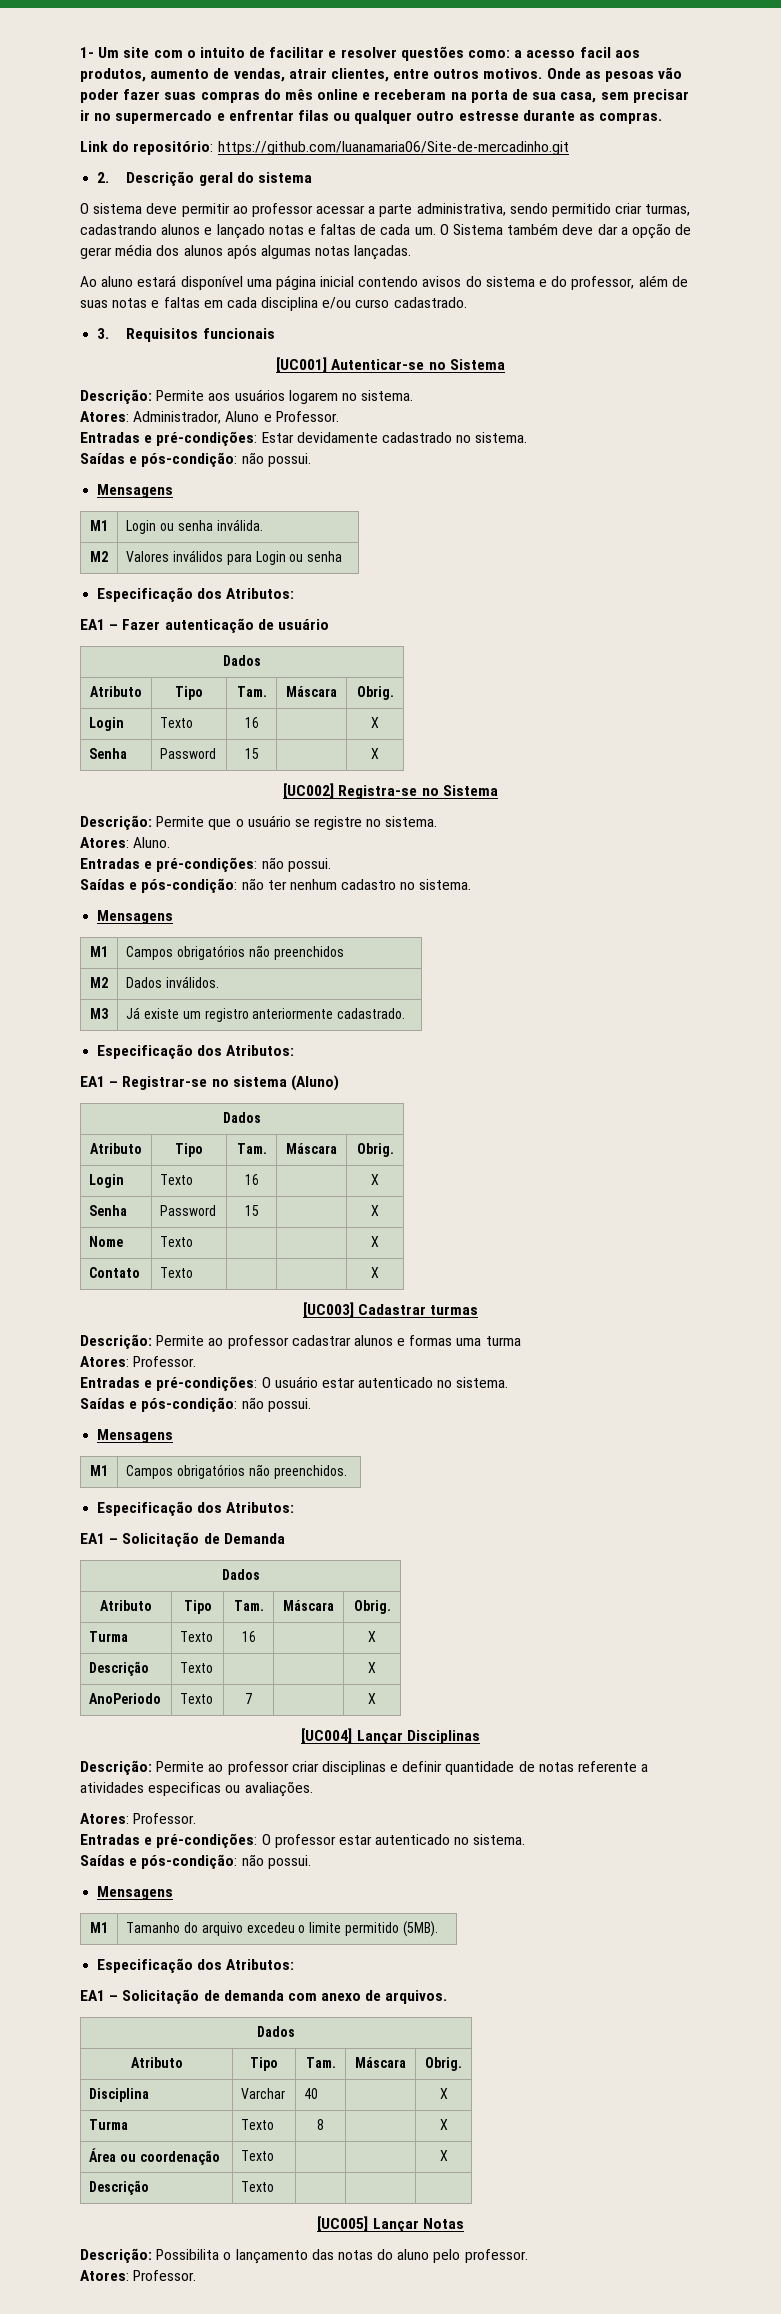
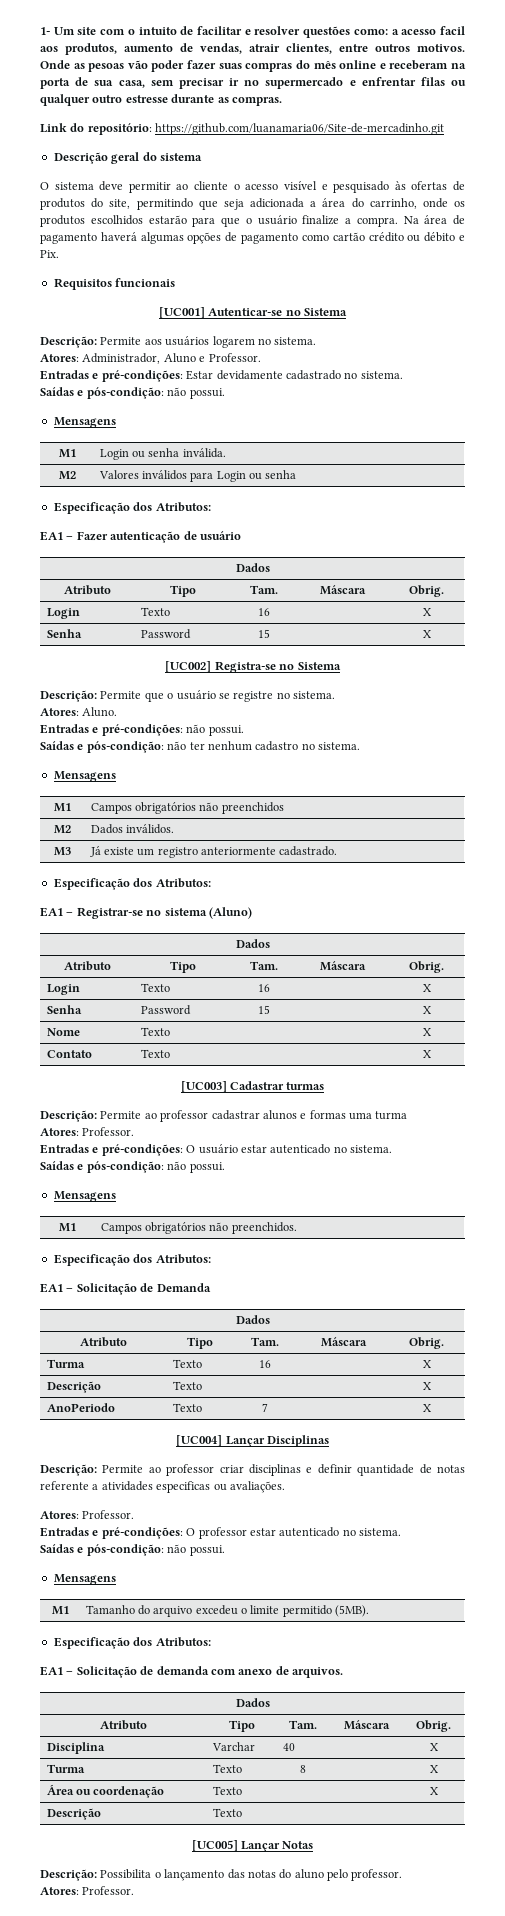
- 2. Descrição geral do sistema
+ Descrição geral do sistema
- O sistema deve permitir ao professor acessar a parte administrativa, sendo permitido criar turmas, cadastrando alunos e lançado notas e faltas de cada um. O Sistema também deve dar a opção de gerar média dos alunos após algumas notas lançadas.
- Ao aluno estará disponível uma página inicial contendo avisos do sistema e do professor, além de suas notas e faltas em cada disciplina e/ou curso cadastrado.
- 3. Requisitos funcionais
+ O sistema deve permitir ao cliente o acesso visível e pesquisado às ofertas de produtos do site, permitindo que seja adicionada a área do carrinho, onde os produtos escolhidos estarão para que o usuário finalize a compra. Na área de pagamento haverá algumas opções de pagamento como cartão crédito ou débito e Pix.
+ Requisitos funcionais

